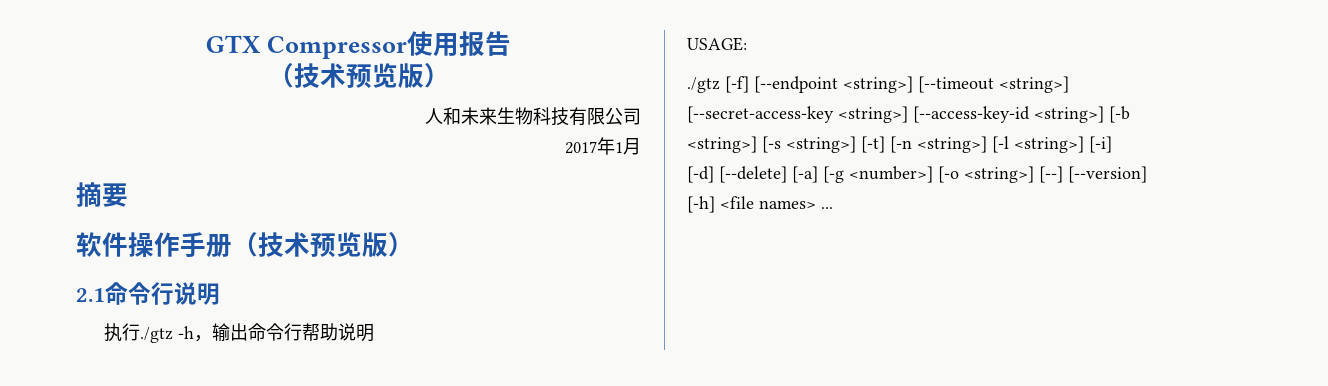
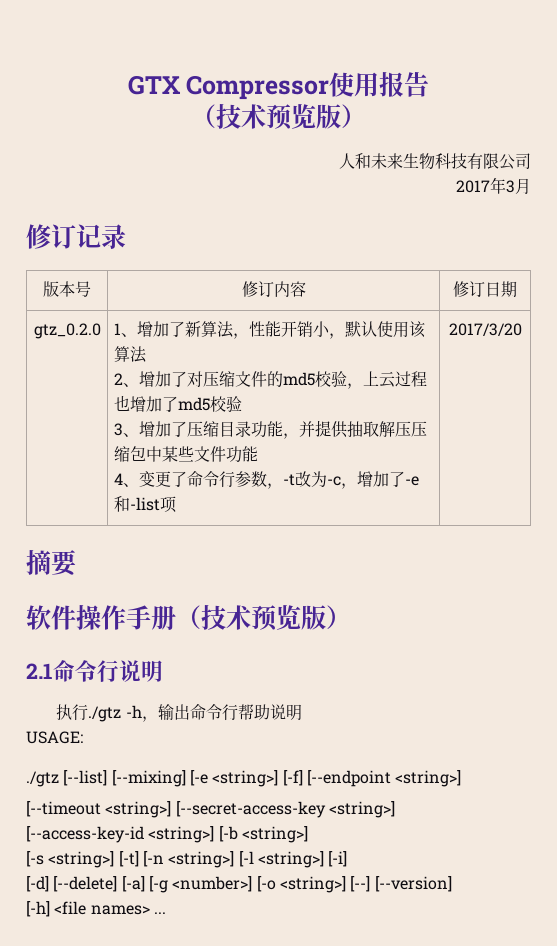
- 2017年1月
+ 2017年3月
+ 修订记录
+ 版本号 | 修订内容 | 修订日期
+ gtz_0.2.0 | 1、增加了新算法，性能开销小，默认使用该算法
+ 2、增加了对压缩文件的md5校验，上云过程也增加了md5校验
+ 3、增加了压缩目录功能，并提供抽取解压压缩包中某些文件功能
+ 4、变更了命令行参数，-t改为-c，增加了-e和-list项 | 2017/3/20
- ./gtz [-f] [--endpoint <string>] [--timeout <string>]
- [--secret-access-key <string>] [--access-key-id <string>] [-b
- <string>] [-s <string>] [-t] [-n <string>] [-l <string>] [-i]
+ ./gtz [--list] [--mixing] [-e <string>] [-f] [--endpoint <string>]
+ [--timeout <string>] [--secret-access-key <string>]
+ [--access-key-id <string>] [-b <string>]
+ [-s <string>] [-t] [-n <string>] [-l <string>] [-i]

